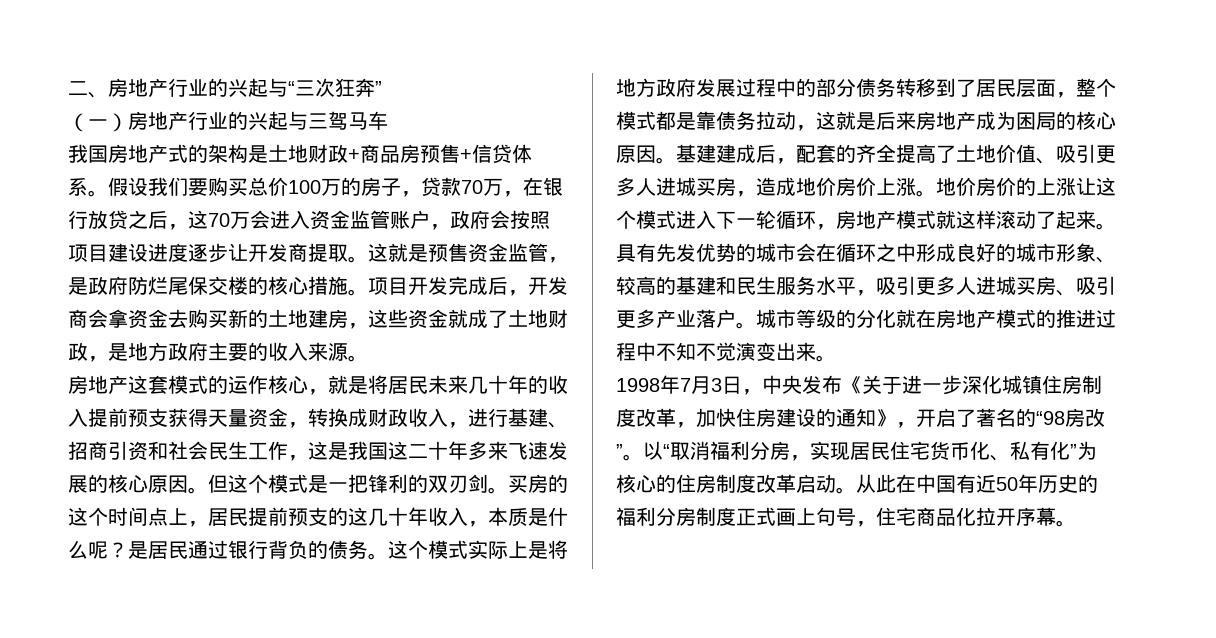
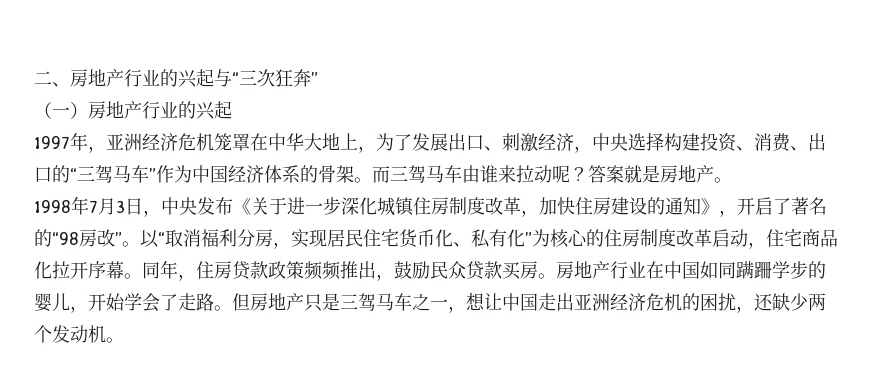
- （一）房地产行业的兴起与三驾马车
- 我国房地产式的架构是土地财政+商品房预售+信贷体系。假设我们要购买总价100万的房子，贷款70万，在银行放贷之后，这70万会进入资金监管账户，政府会按照项目建设进度逐步让开发商提取。这就是预售资金监管，是政府防烂尾保交楼的核心措施。项目开发完成后，开发商会拿资金去购买新的土地建房，这些资金就成了土地财政，是地方政府主要的收入来源。
- 房地产这套模式的运作核心，就是将居民未来几十年的收入提前预支获得天量资金，转换成财政收入，进行基建、招商引资和社会民生工作，这是我国这二十年多来飞速发展的核心原因。但这个模式是一把锋利的双刃剑。买房的这个时间点上，居民提前预支的这几十年收入，本质是什么呢？是居民通过银行背负的债务。这个模式实际上是将地方政府发展过程中的部分债务转移到了居民层面，整个模式都是靠债务拉动，这就是后来房地产成为困局的核心原因。基建建成后，配套的齐全提高了土地价值、吸引更多人进城买房，造成地价房价上涨。地价房价的上涨让这个模式进入下一轮循环，房地产模式就这样滚动了起来。具有先发优势的城市会在循环之中形成良好的城市形象、较高的基建和民生服务水平，吸引更多人进城买房、吸引更多产业落户。城市等级的分化就在房地产模式的推进过程中不知不觉演变出来。
+ （一）房地产行业的兴起
+ 1997年，亚洲经济危机笼罩在中华大地上，为了发展出口、刺激经济，中央选择构建投资、消费、出口的“三驾马车”作为中国经济体系的骨架。而三驾马车由谁来拉动呢？答案就是房地产。
- 以“取消福利分房，实现居民住宅货币化、私有化”为核心的住房制度改革启动。从此在中国有近50年历史的福利分房制度正式画上句号，住宅商品化拉开序幕。
+ 以“取消福利分房，实现居民住宅货币化、私有化”为核心的住房制度改革启动，住宅商品化拉开序幕。
+ 同年，住房贷款政策频频推出，鼓励民众贷款买房。房地产行业在中国如同蹒跚学步的婴儿，开始学会了走路。但房地产只是三驾马车之一，想让中国走出亚洲经济危机的困扰，还缺少两个发动机。

